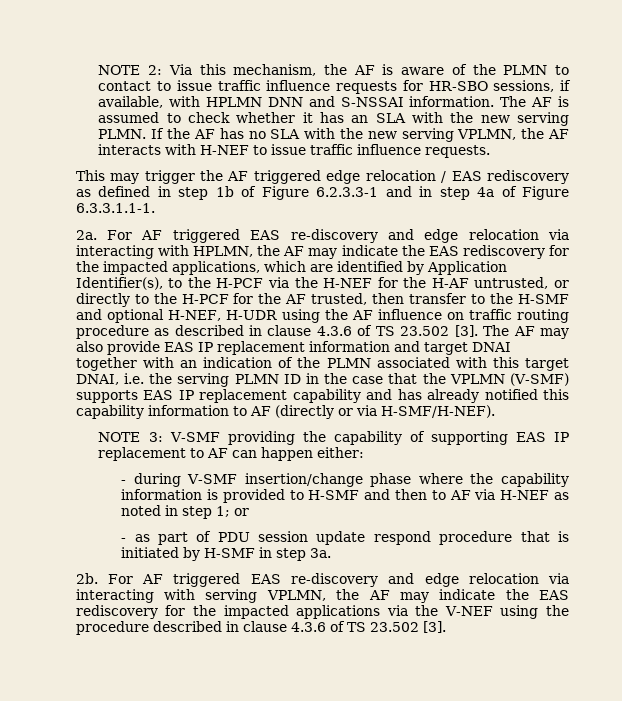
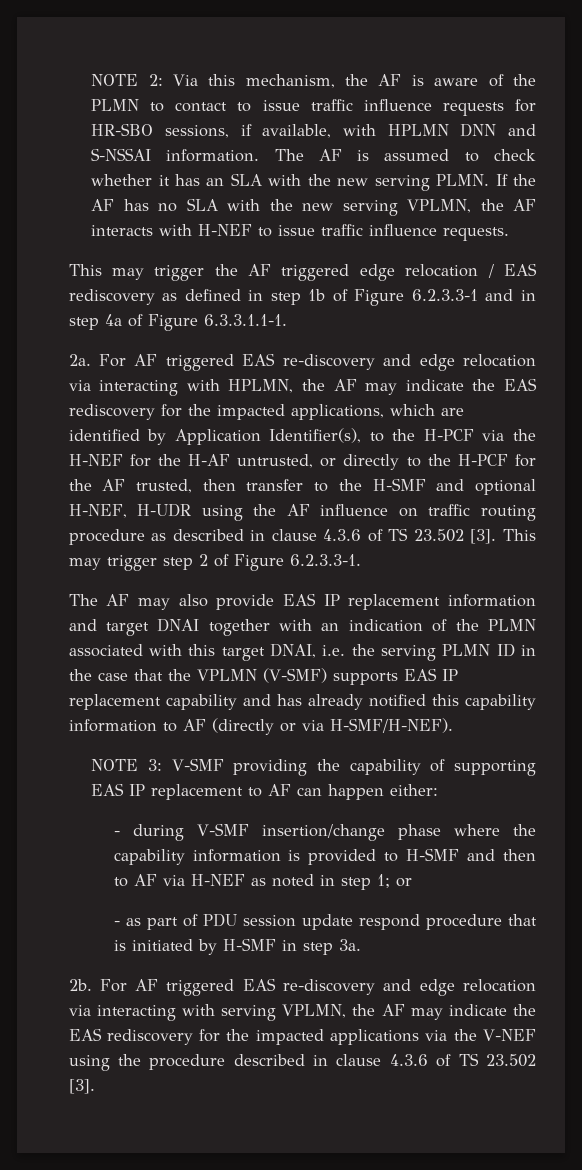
- For AF triggered EAS re-discovery and edge relocation via interacting with HPLMN, the AF may indicate the EAS rediscovery for the impacted applications, which are identified by Application Identifier(s), to the H-PCF via the H-NEF for the H-AF untrusted, or directly to the H-PCF for the AF trusted, then transfer to the H-SMF and optional H-NEF, H-UDR using the AF influence on traffic routing procedure as described in clause 4.3.6 of TS 23.502 [3]. The AF may also provide EAS IP replacement information and target DNAI together with an indication of the PLMN associated with this target DNAI, i.e. the serving PLMN ID in the case that the VPLMN (V-SMF) supports EAS IP replacement capability and has already notified this capability information to AF (directly or via H-SMF/H-NEF).
+ For AF triggered EAS re-discovery and edge relocation via interacting with HPLMN, the AF may indicate the EAS rediscovery for the impacted applications, which are identified by Application Identifier(s), to the H-PCF via the H-NEF for the H-AF untrusted, or directly to the H-PCF for the AF trusted, then transfer to the H-SMF and optional H-NEF, H-UDR using the AF influence on traffic routing procedure as described in clause 4.3.6 of TS 23.502 [3]. This may trigger step 2 of Figure 6.2.3.3-1.
+ The AF may also provide EAS IP replacement information and target DNAI together with an indication of the PLMN associated with this target DNAI, i.e. the serving PLMN ID in the case that the VPLMN (V-SMF) supports EAS IP replacement capability and has already notified this capability information to AF (directly or via H-SMF/H-NEF).

